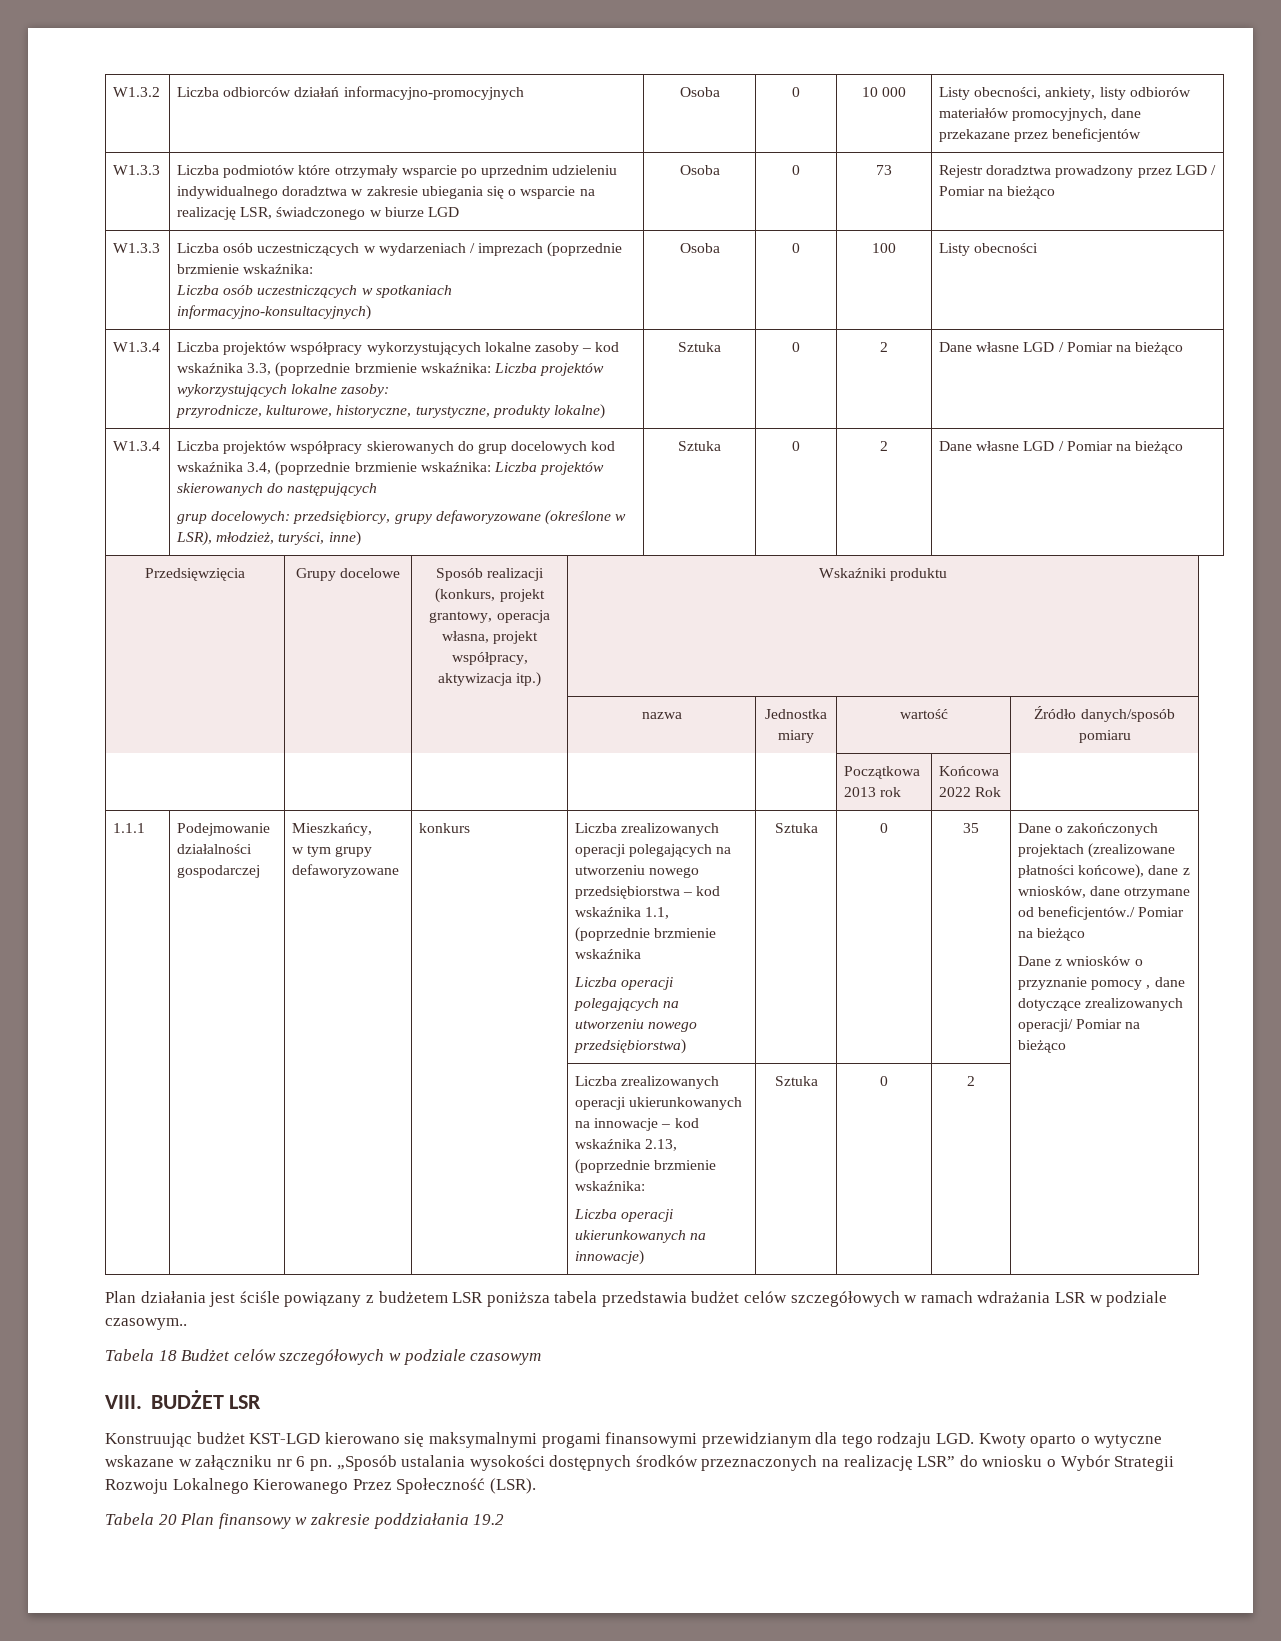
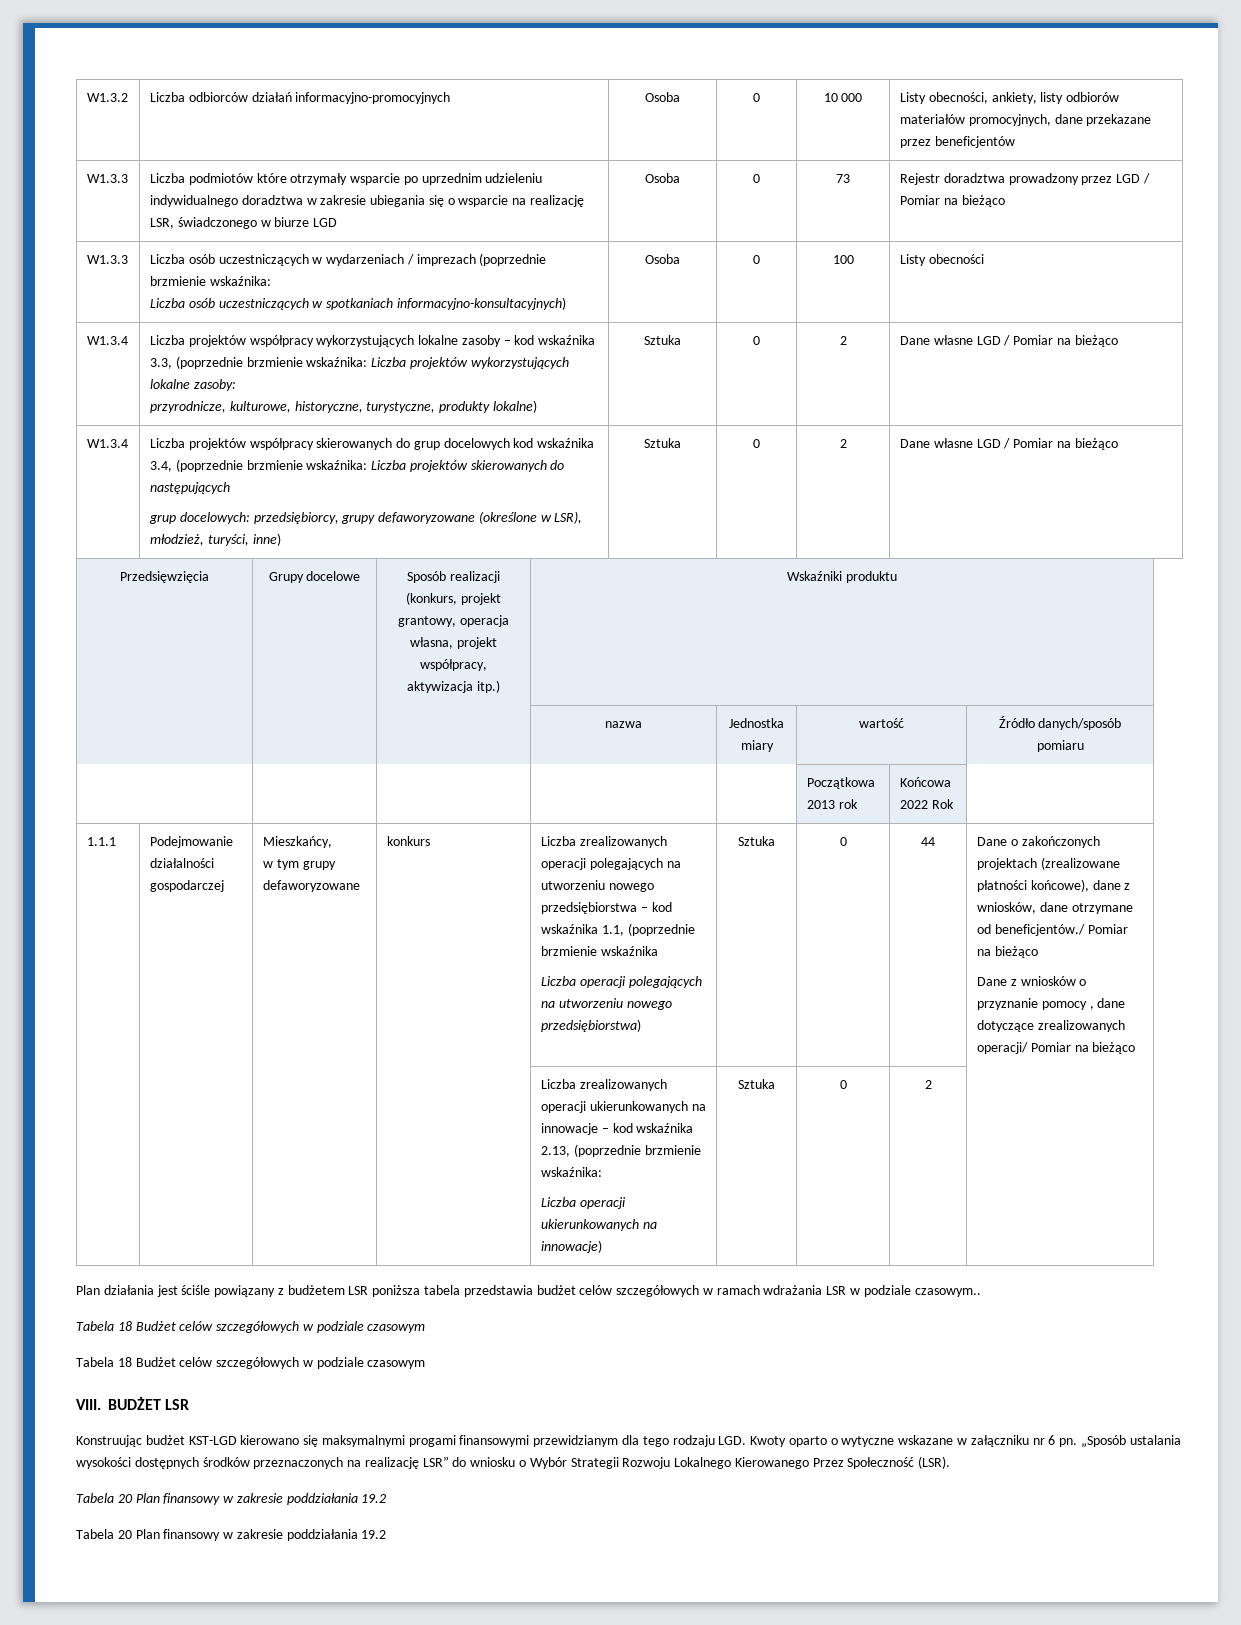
- 35
+ 44
  Plan działania jest ściśle powiązany z budżetem LSR poniższa tabela przedstawia budżet celów szczegółowych w ramach wdrażania LSR w podziale czasowym..
+ Tabela 18 Budżet celów szczegółowych w podziale czasowym
  „Sposób ustalania wysokości dostępnych środków przeznaczonych na realizację LSR” do wniosku o Wybór Strategii Rozwoju Lokalnego Kierowanego Przez Społeczność (LSR).
+ Tabela 20 Plan finansowy w zakresie poddziałania 19.2

